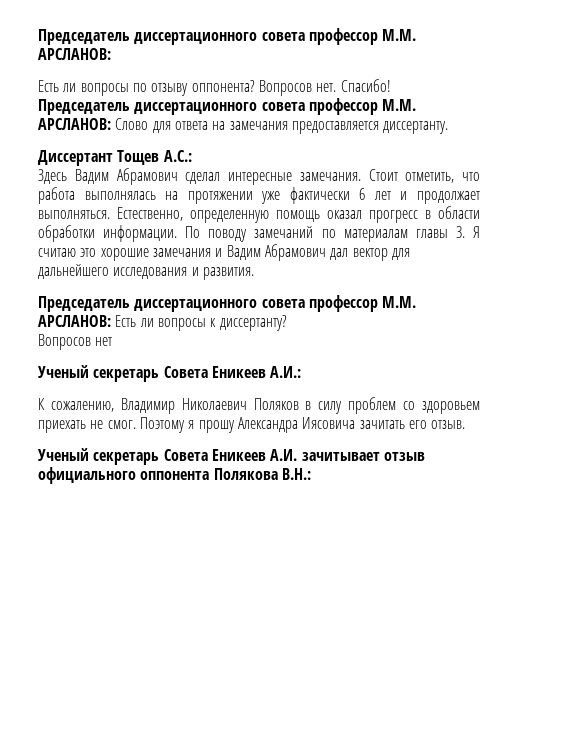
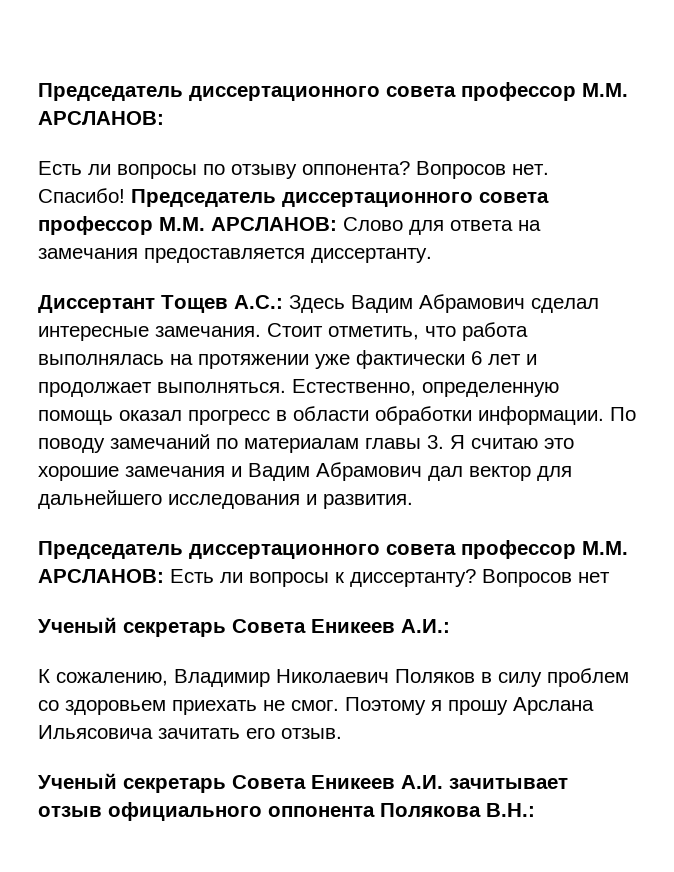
- Диссертант Тощев А.С.:
- Здесь Вадим Абрамович сделал интересные замечания.
+ Диссертант Тощев А.С.: Здесь Вадим Абрамович сделал интересные замечания.
- Председатель диссертационного совета профессор М.М. АРСЛАНОВ: Есть ли вопросы к диссертанту?
- Вопросов нет
+ Председатель диссертационного совета профессор М.М. АРСЛАНОВ: Есть ли вопросы к диссертанту? Вопросов нет
- Поэтому я прошу Александра Иясовича зачитать его отзыв.
+ Поэтому я прошу Арслана Ильясовича зачитать его отзыв.

